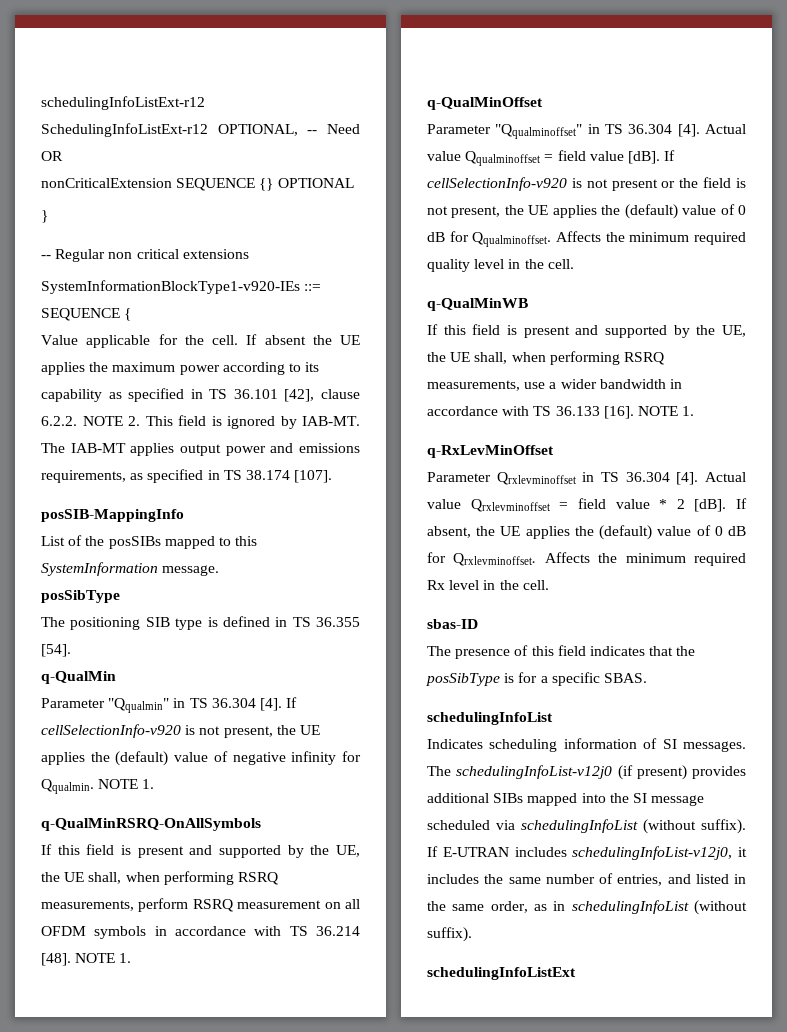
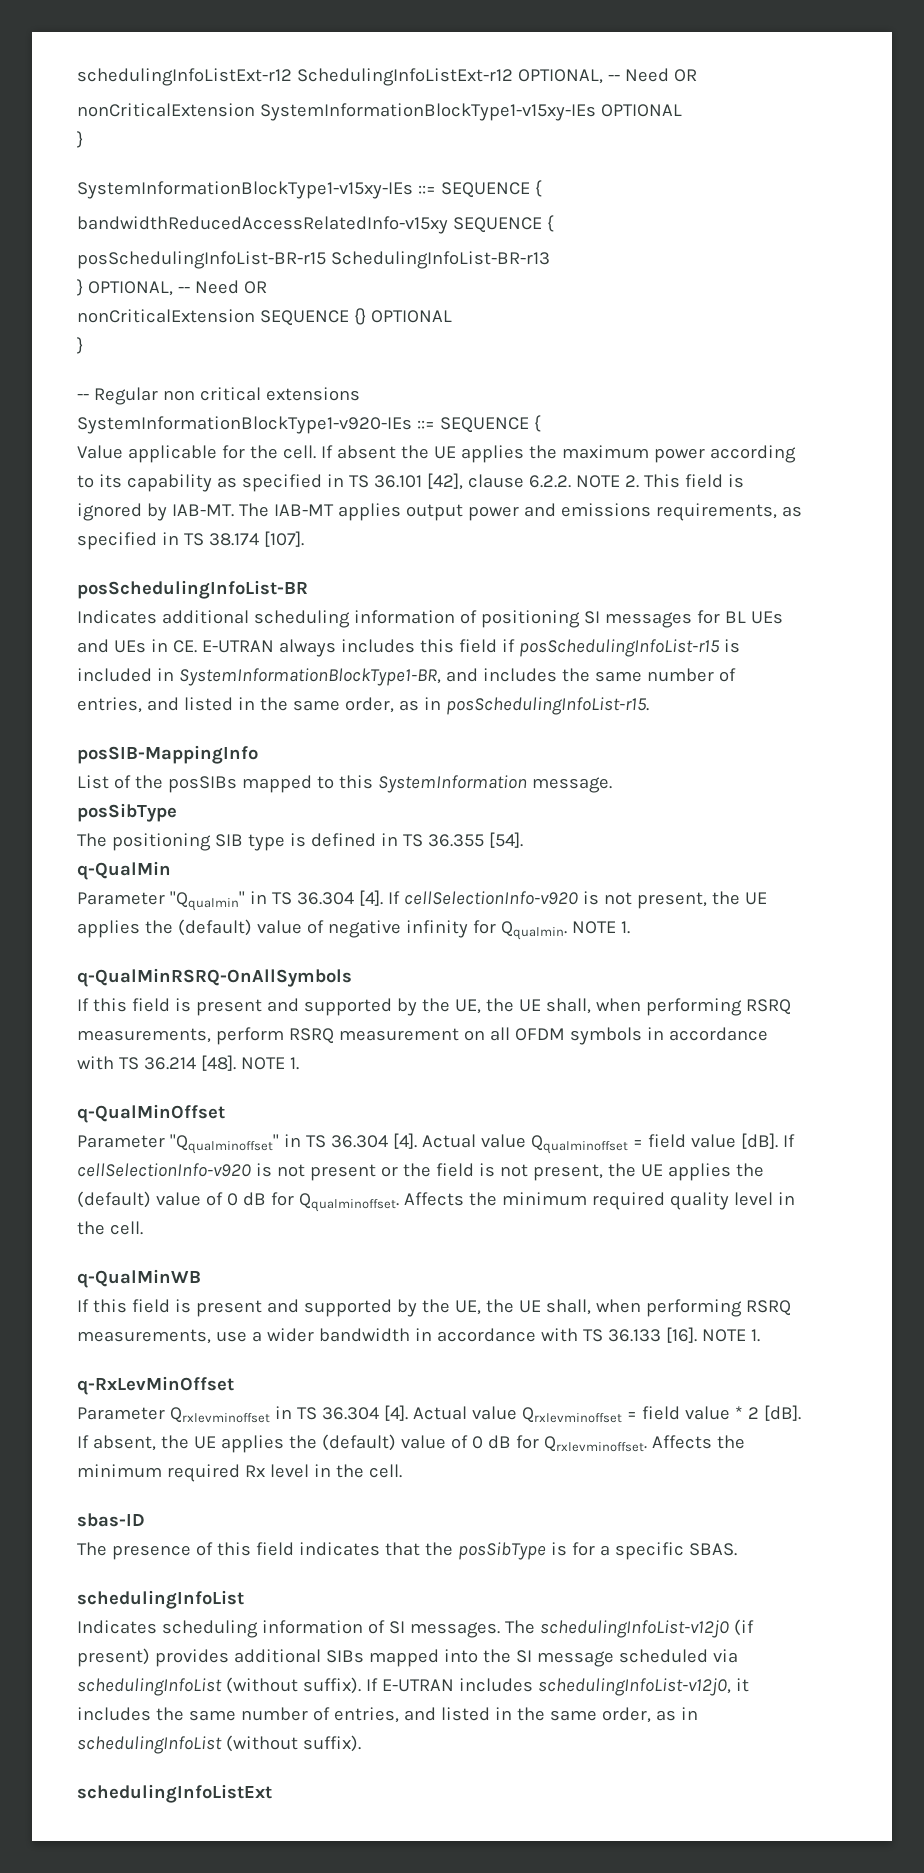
+ nonCriticalExtension SystemInformationBlockType1-v15xy-IEs OPTIONAL
+ }
+ SystemInformationBlockType1-v15xy-IEs ::= SEQUENCE {
+ bandwidthReducedAccessRelatedInfo-v15xy SEQUENCE {
+ posSchedulingInfoList-BR-r15 SchedulingInfoList-BR-r13
+ } OPTIONAL, -- Need OR
+ posSchedulingInfoList-BR
+ Indicates additional scheduling information of positioning SI messages for BL UEs and UEs in CE. E-UTRAN always includes this field if posSchedulingInfoList-r15 is included in SystemInformationBlockType1-BR, and includes the same number of entries, and listed in the same order, as in posSchedulingInfoList-r15.

